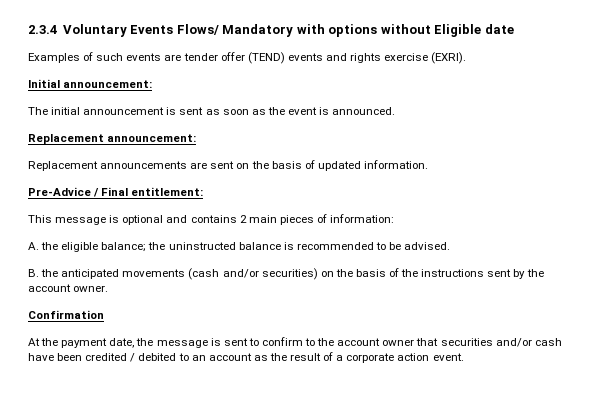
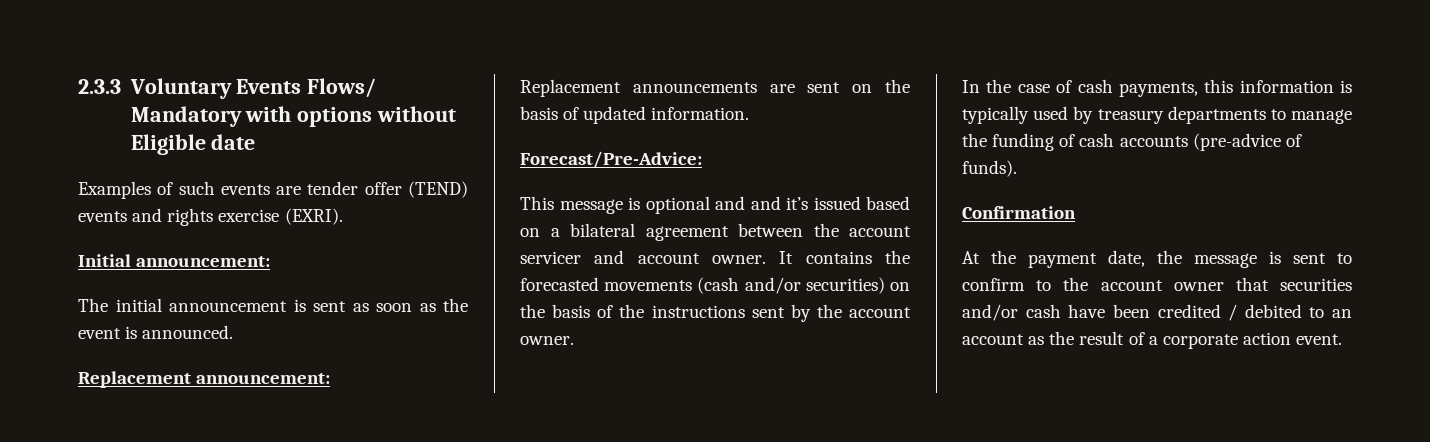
- 2.3.4 Voluntary Events Flows/ Mandatory with options without Eligible date
+ 2.3.3 Voluntary Events Flows/ Mandatory with options without Eligible date
- Pre-Advice / Final entitlement:
+ Forecast/Pre-Advice:
- This message is optional and contains 2 main pieces of information:
- A. the eligible balance; the uninstructed balance is recommended to be advised.
- B. the anticipated movements (cash and/or securities) on the basis of the instructions sent by the account owner.
+ This message is optional and and it’s issued based on a bilateral agreement between the account servicer and account owner. It contains the forecasted movements (cash and/or securities) on the basis of the instructions sent by the account owner.
+ In the case of cash payments, this information is typically used by treasury departments to manage the funding of cash accounts (pre-advice of funds).

